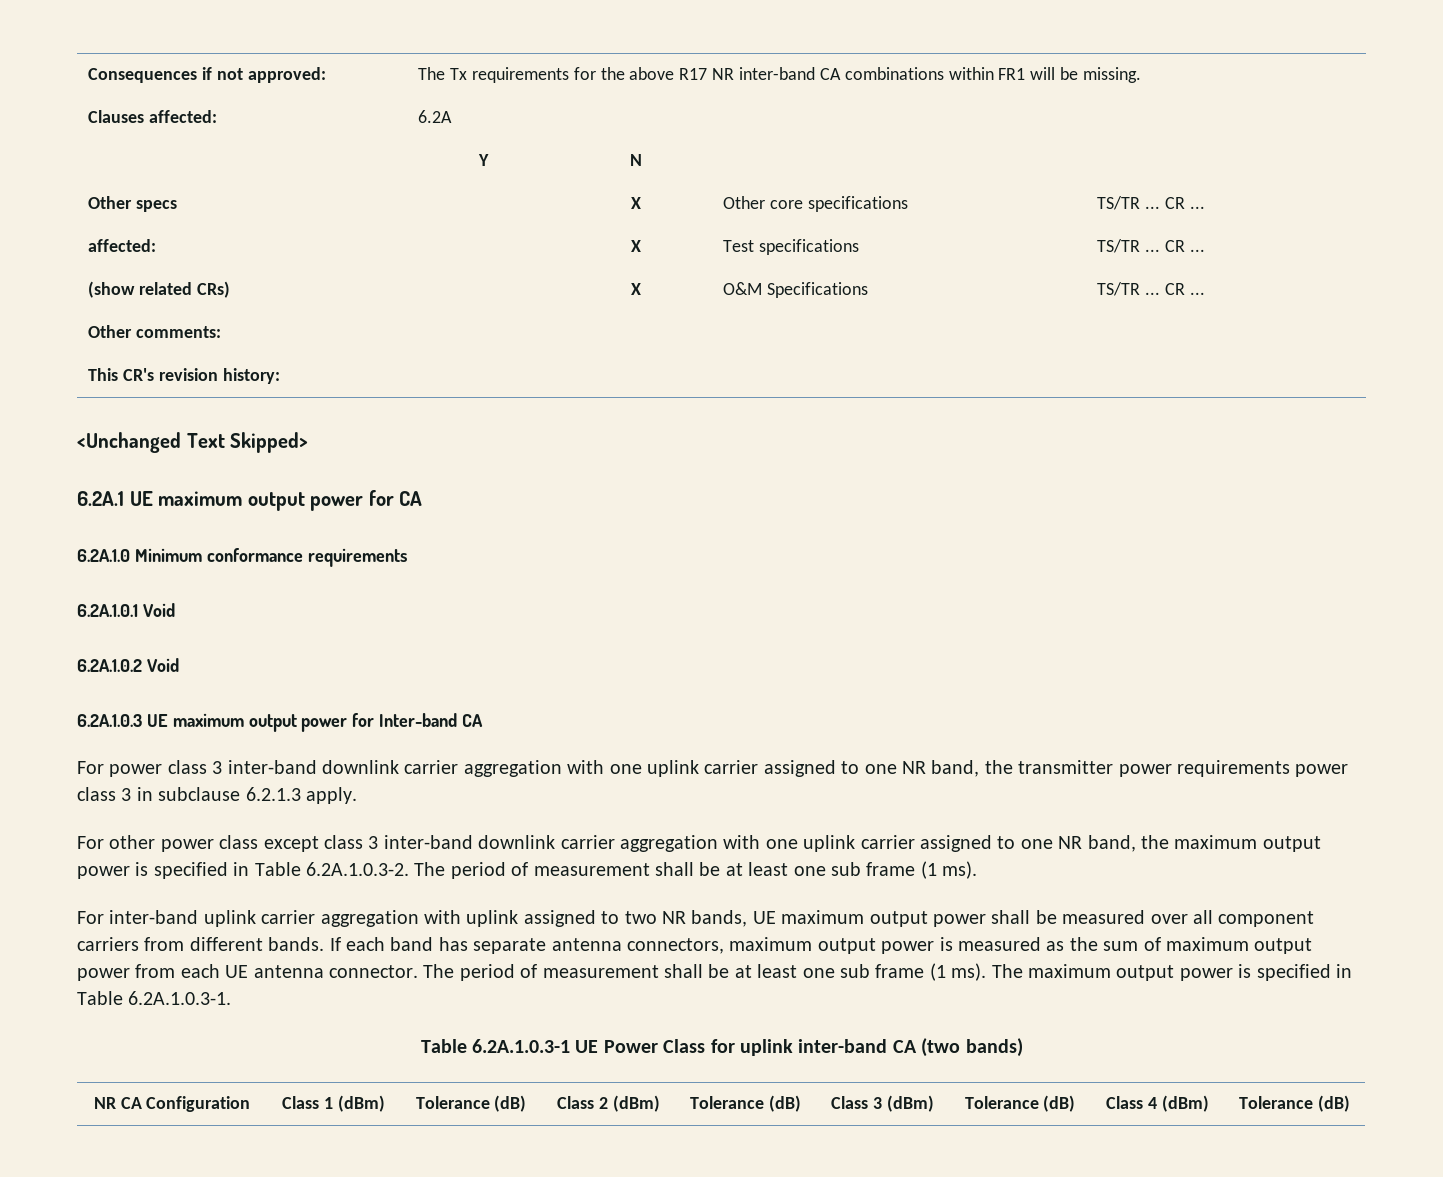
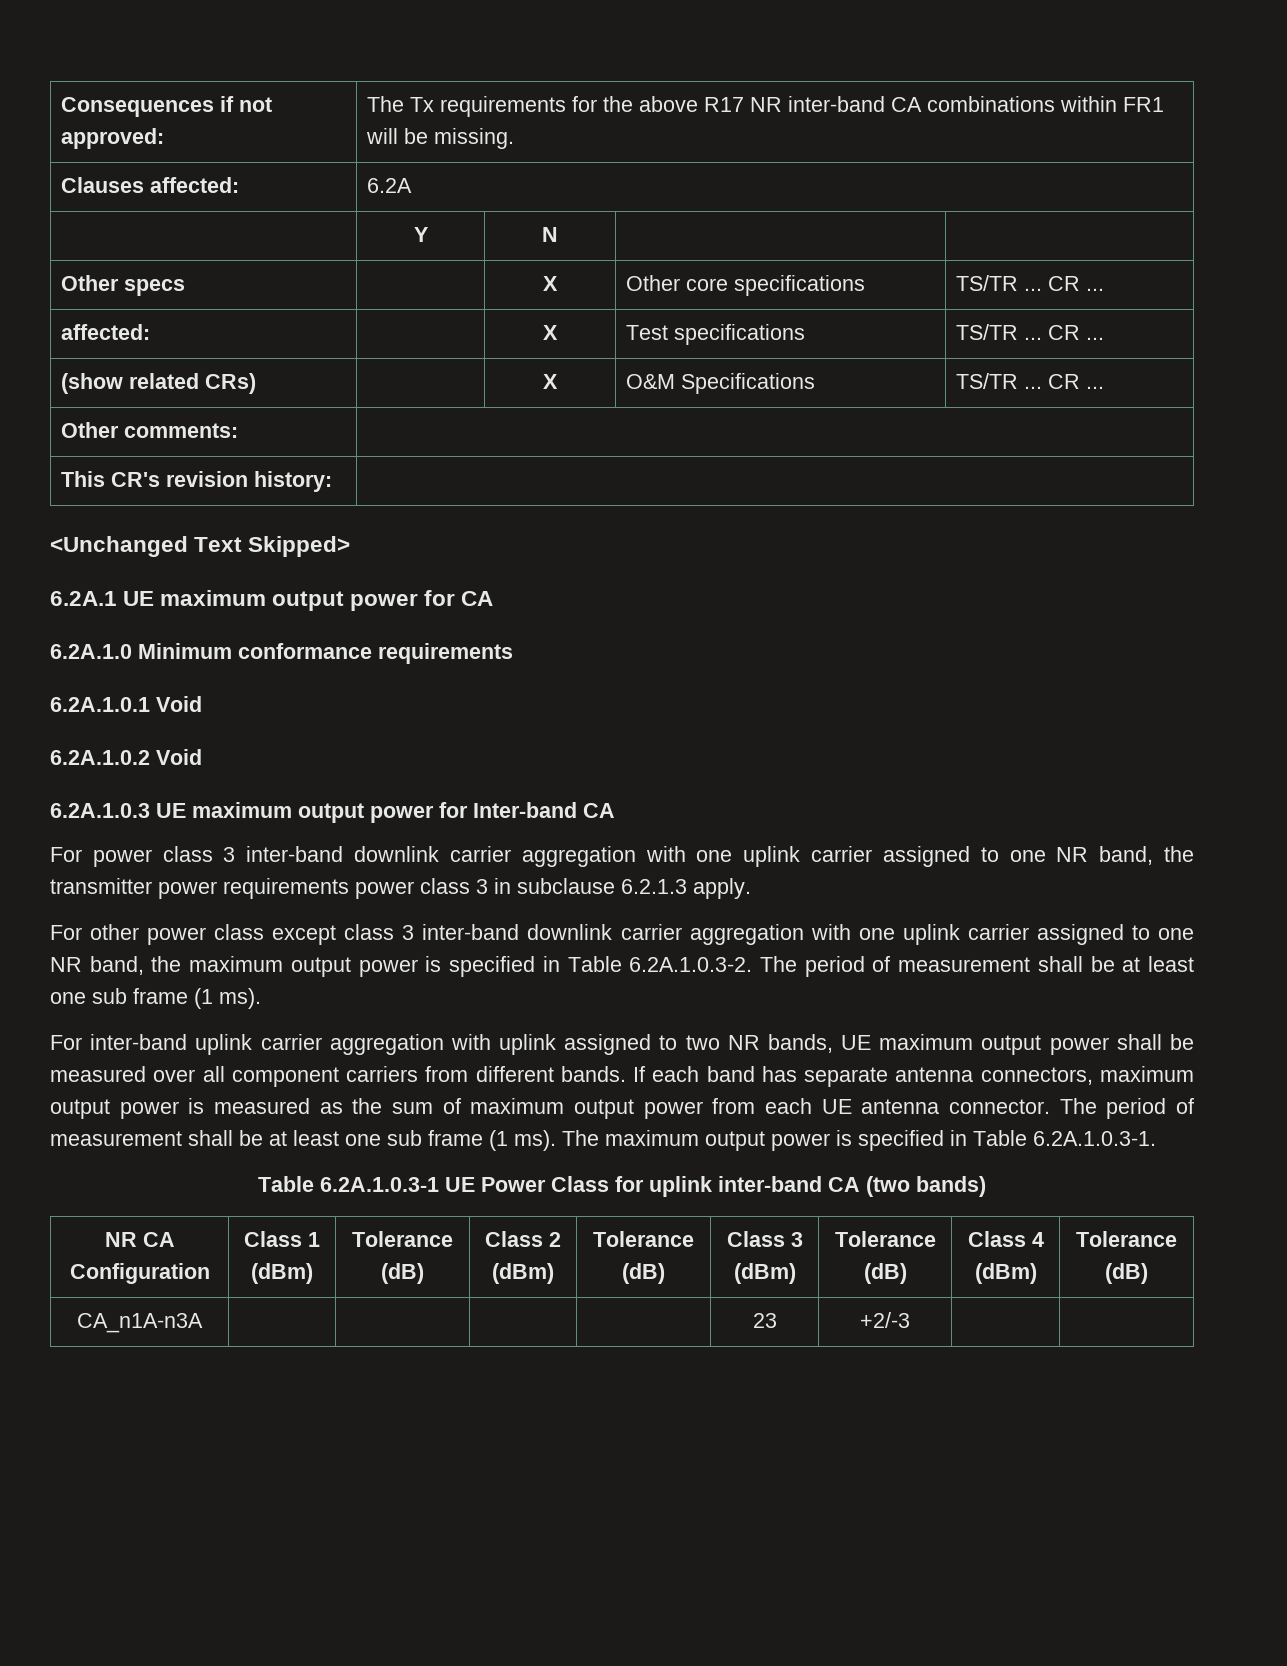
+ CA_n1A-n3A | | | | | 23 | +2/-3 | |

